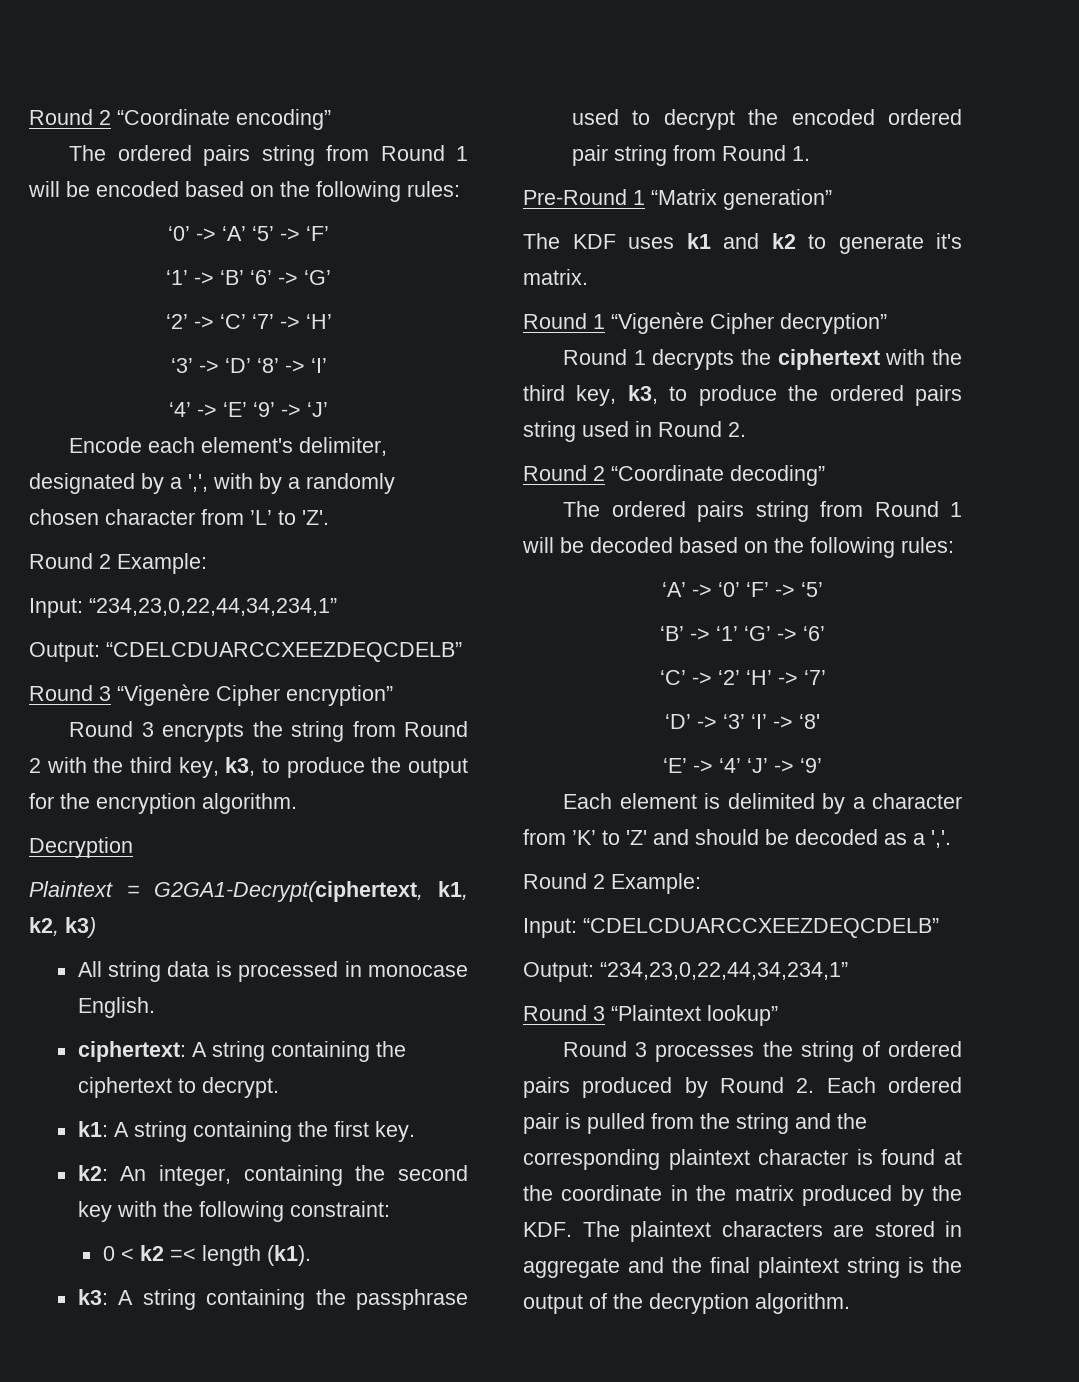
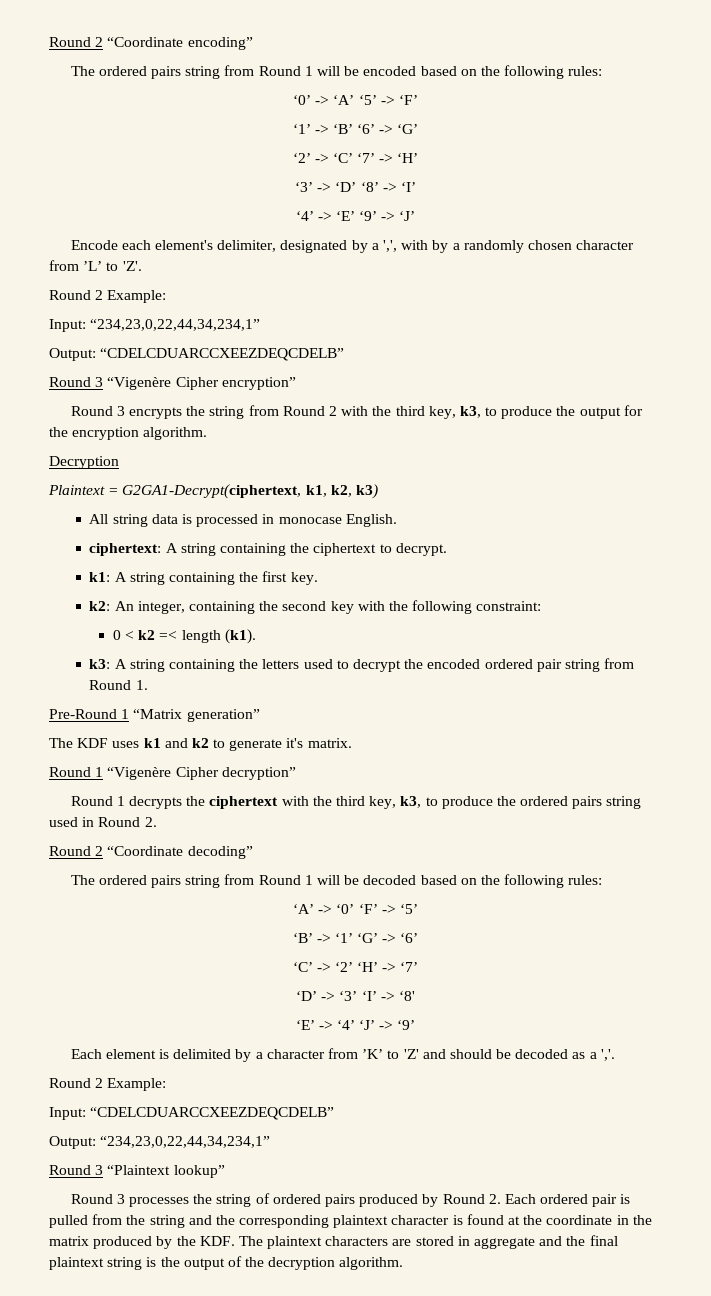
- k3: A string containing the passphrase used to decrypt the encoded ordered pair string from Round 1.
+ k3: A string containing the letters used to decrypt the encoded ordered pair string from Round 1.

